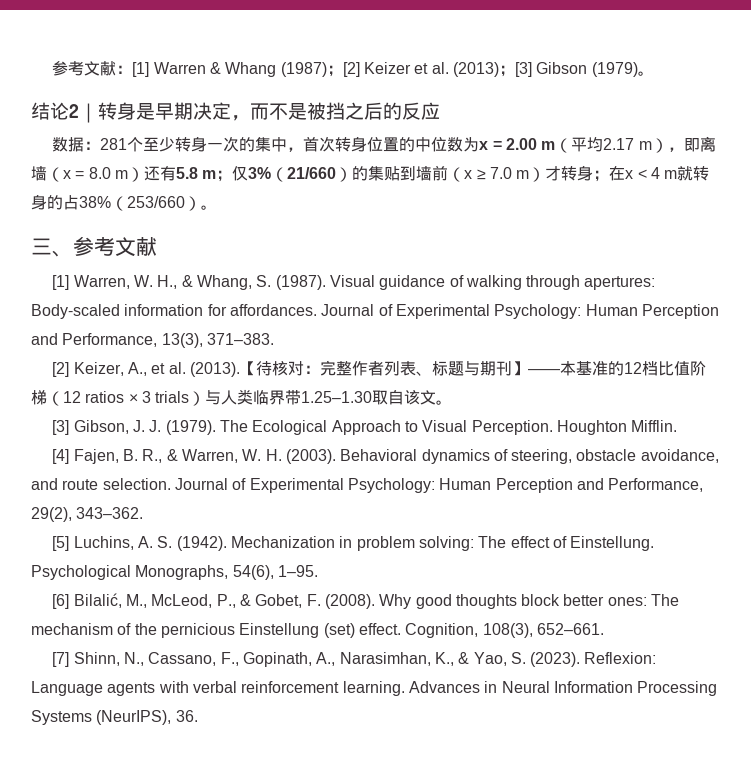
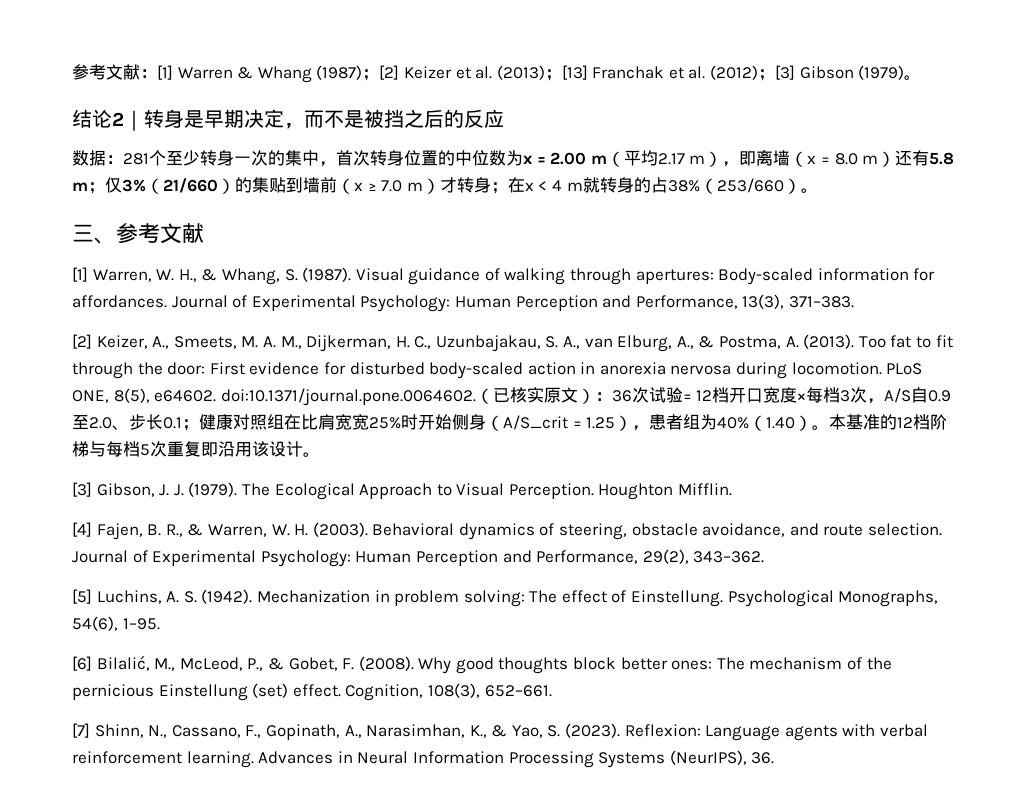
- 参考文献：[1] Warren & Whang (1987)；[2] Keizer et al. (2013)；[3] Gibson (1979)。
+ 参考文献：[1] Warren & Whang (1987)；[2] Keizer et al. (2013)；[13] Franchak et al. (2012)；[3] Gibson (1979)。
- [2] Keizer, A., et al. (2013).【待核对：完整作者列表、标题与期刊】——本基准的12档比值阶梯（12 ratios × 3 trials）与人类临界带1.25–1.30取自该文。
+ [2] Keizer, A., Smeets, M. A. M., Dijkerman, H. C., Uzunbajakau, S. A., van Elburg, A., & Postma, A. (2013). Too fat to fit through the door: First evidence for disturbed body-scaled action in anorexia nervosa during locomotion. PLoS ONE, 8(5), e64602. doi:10.1371/journal.pone.0064602.（已核实原文）：36次试验= 12档开口宽度×每档3次，A/S自0.9至2.0、步长0.1；健康对照组在比肩宽宽25%时开始侧身（A/S_crit = 1.25），患者组为40%（1.40）。本基准的12档阶梯与每档5次重复即沿用该设计。

